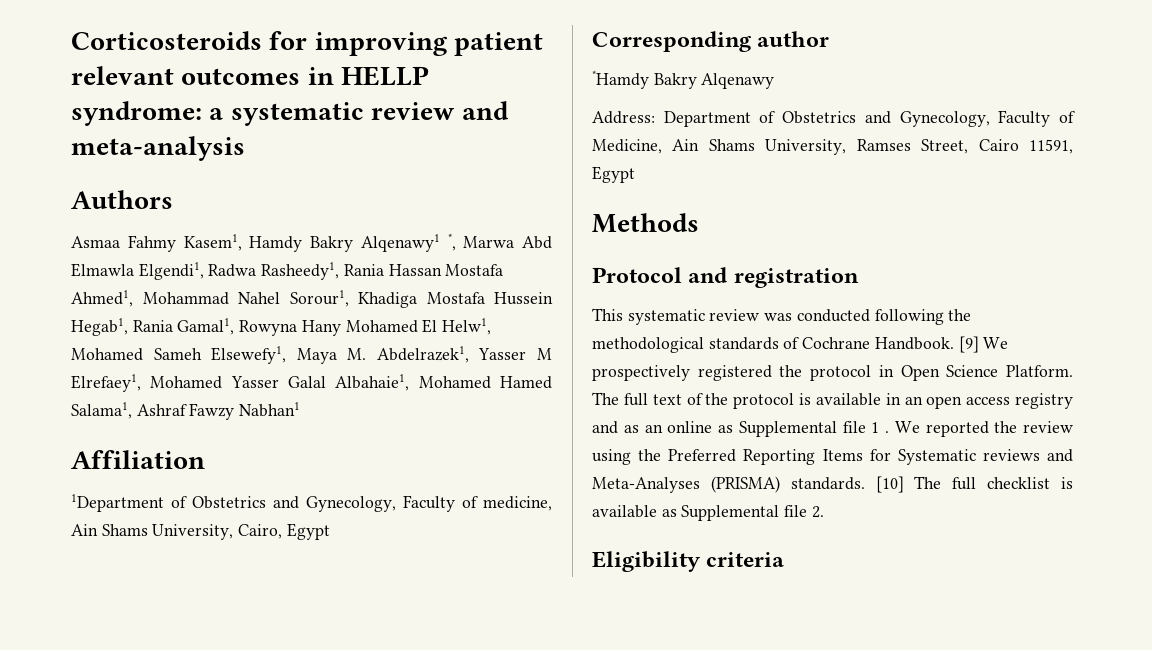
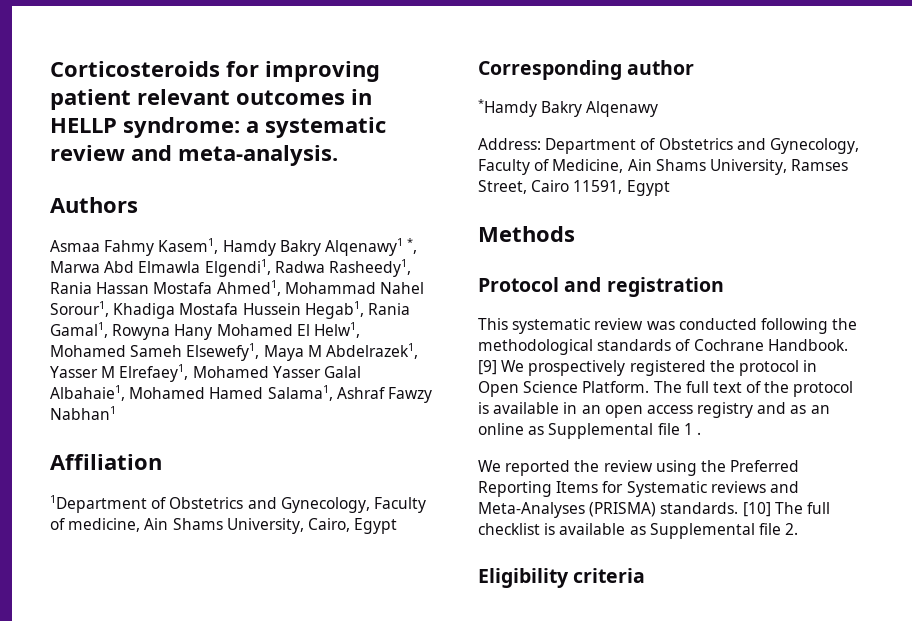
- Corticosteroids for improving patient relevant outcomes in HELLP syndrome: a systematic review and meta-analysis
+ Corticosteroids for improving patient relevant outcomes in HELLP syndrome: a systematic review and meta-analysis.
- Asmaa Fahmy Kasem1, Hamdy Bakry Alqenawy1 *, Marwa Abd Elmawla Elgendi1, Radwa Rasheedy1, Rania Hassan Mostafa Ahmed1, Mohammad Nahel Sorour1, Khadiga Mostafa Hussein Hegab1, Rania Gamal1, Rowyna Hany Mohamed El Helw1, Mohamed Sameh Elsewefy1, Maya M. Abdelrazek1, Yasser M Elrefaey1, Mohamed Yasser Galal Albahaie1, Mohamed Hamed Salama1, Ashraf Fawzy Nabhan1
+ Asmaa Fahmy Kasem1, Hamdy Bakry Alqenawy1 *, Marwa Abd Elmawla Elgendi1, Radwa Rasheedy1, Rania Hassan Mostafa Ahmed1, Mohammad Nahel Sorour1, Khadiga Mostafa Hussein Hegab1, Rania Gamal1, Rowyna Hany Mohamed El Helw1, Mohamed Sameh Elsewefy1, Maya M Abdelrazek1, Yasser M Elrefaey1, Mohamed Yasser Galal Albahaie1, Mohamed Hamed Salama1, Ashraf Fawzy Nabhan1
- The full text of the protocol is available in an open access registry and as an online as Supplemental file 1 . We reported the review using the Preferred Reporting Items for Systematic reviews and Meta-Analyses (PRISMA) standards.
+ The full text of the protocol is available in an open access registry and as an online as Supplemental file 1 .
+ We reported the review using the Preferred Reporting Items for Systematic reviews and Meta-Analyses (PRISMA) standards.

